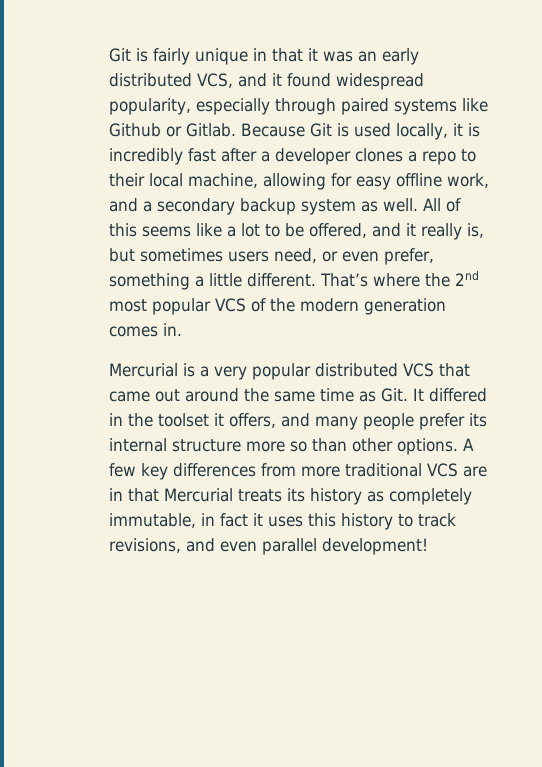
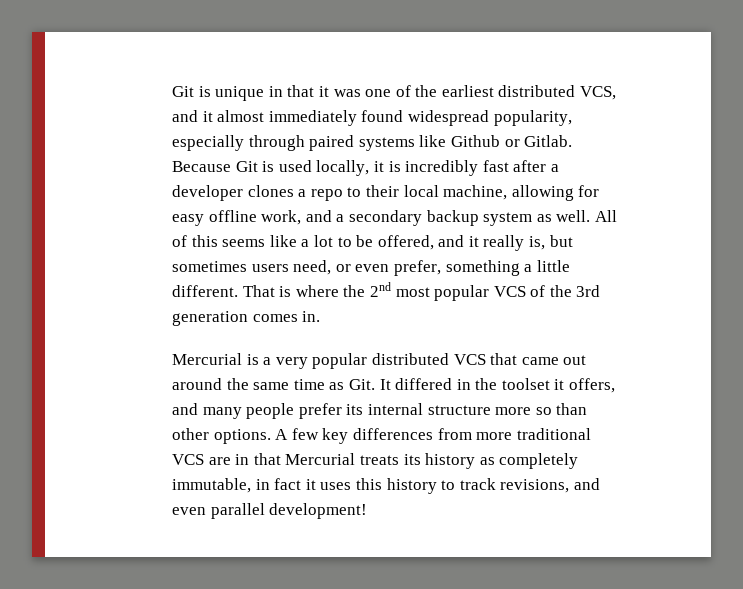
- Git is fairly unique in that it was an early distributed VCS, and it found widespread popularity, especially through paired systems like Github or Gitlab.
+ Git is unique in that it was one of the earliest distributed VCS, and it almost immediately found widespread popularity, especially through paired systems like Github or Gitlab.
- That’s where the 2nd most popular VCS of the modern generation comes in.
+ That is where the 2nd most popular VCS of the 3rd generation comes in.

